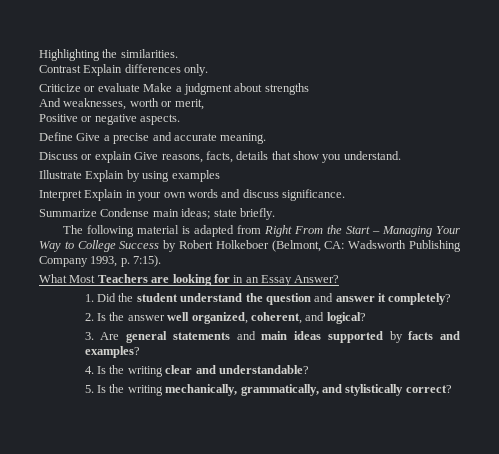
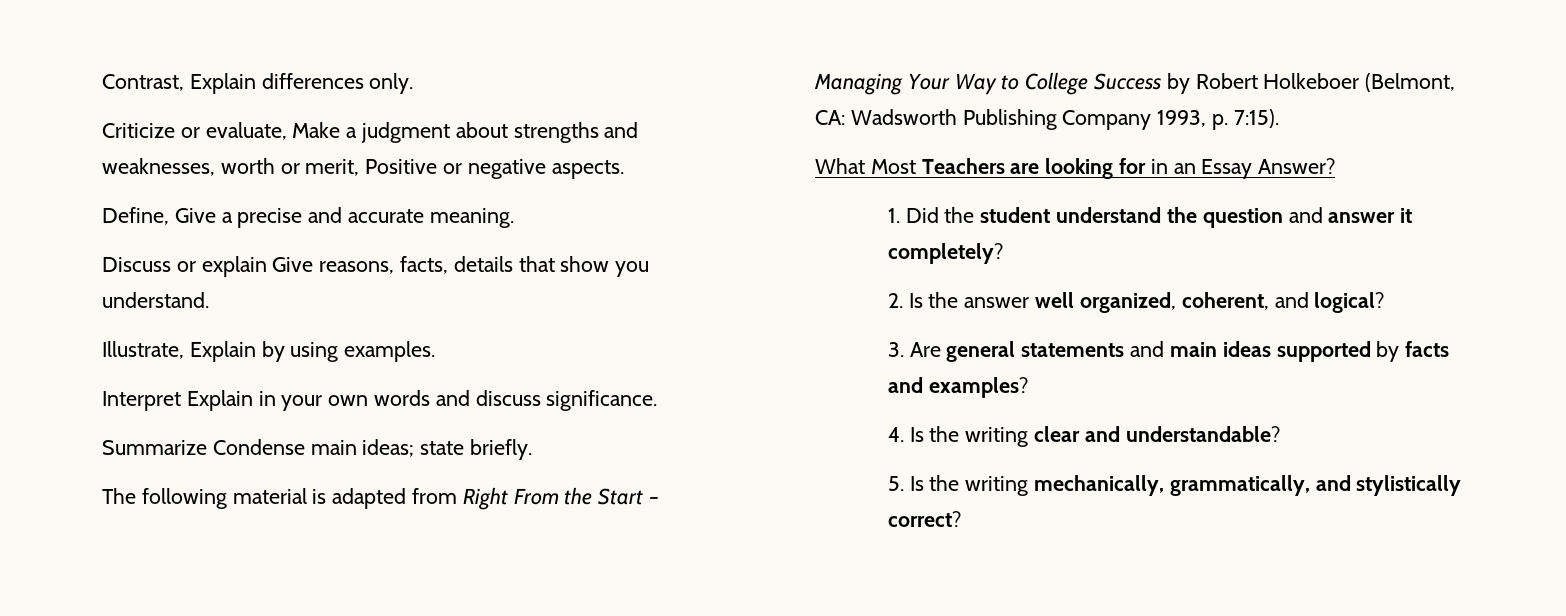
- Highlighting the similarities.
- Contrast Explain differences only.
+ Contrast, Explain differences only.
- Criticize or evaluate Make a judgment about strengths
- And weaknesses, worth or merit,
- Positive or negative aspects.
+ Criticize or evaluate, Make a judgment about strengths and weaknesses, worth or merit, Positive or negative aspects.
- Define Give a precise and accurate meaning.
+ Define, Give a precise and accurate meaning.
- Illustrate Explain by using examples
+ Illustrate, Explain by using examples.

